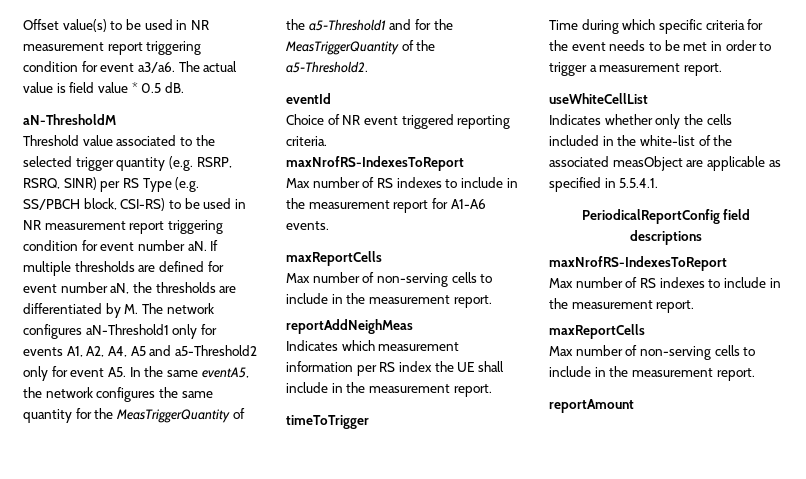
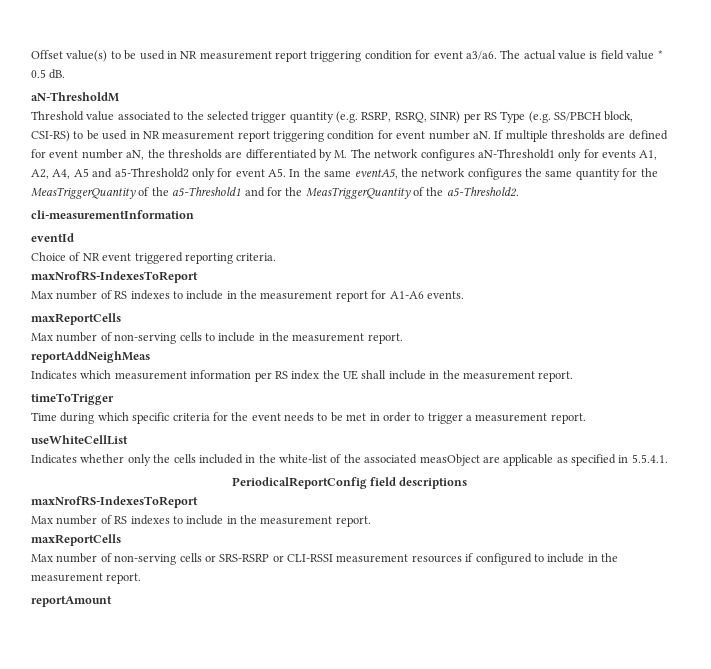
+ cli-measurementInformation
  Max number of RS indexes to include in the measurement report.
  maxReportCells
- Max number of non-serving cells to include in the measurement report.
+ Max number of non-serving cells or SRS-RSRP or CLI-RSSI measurement resources if configured to include in the measurement report.

